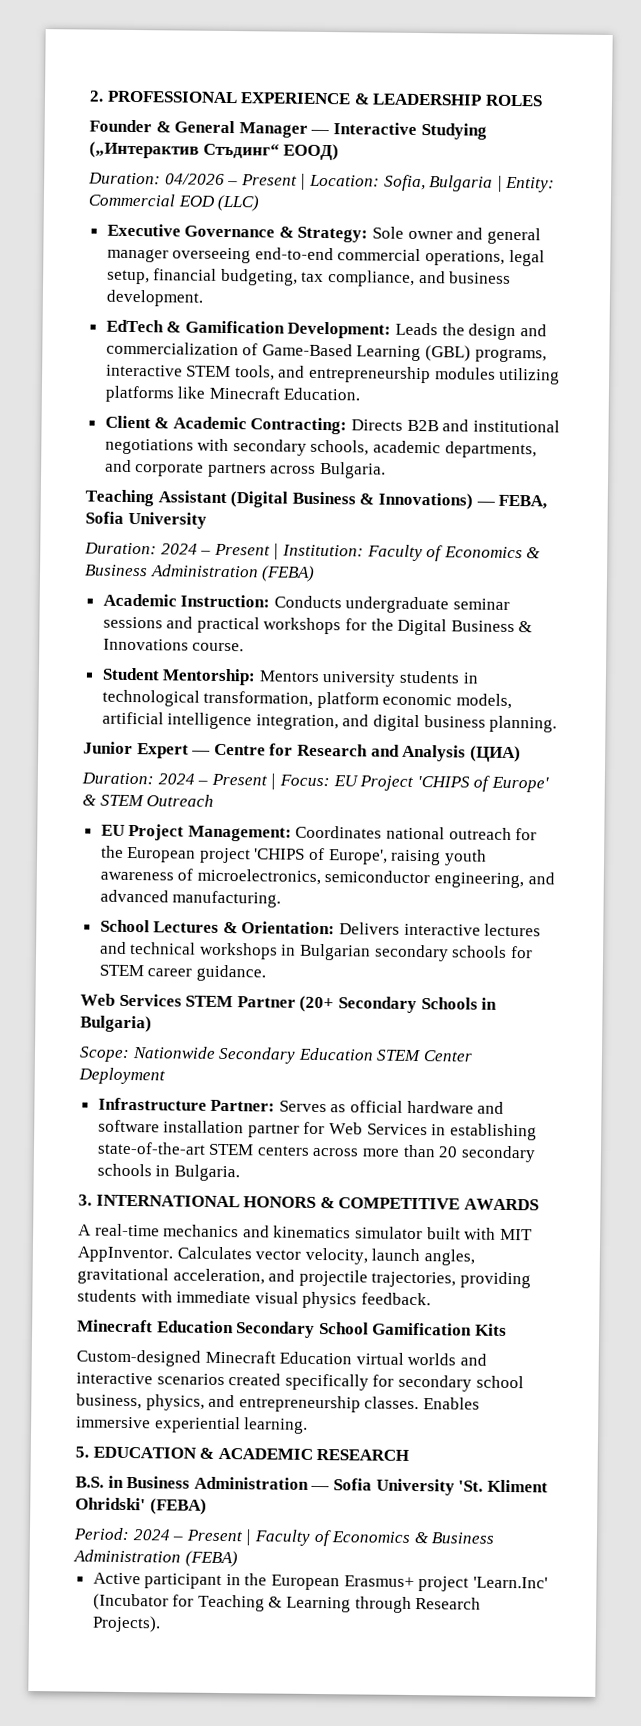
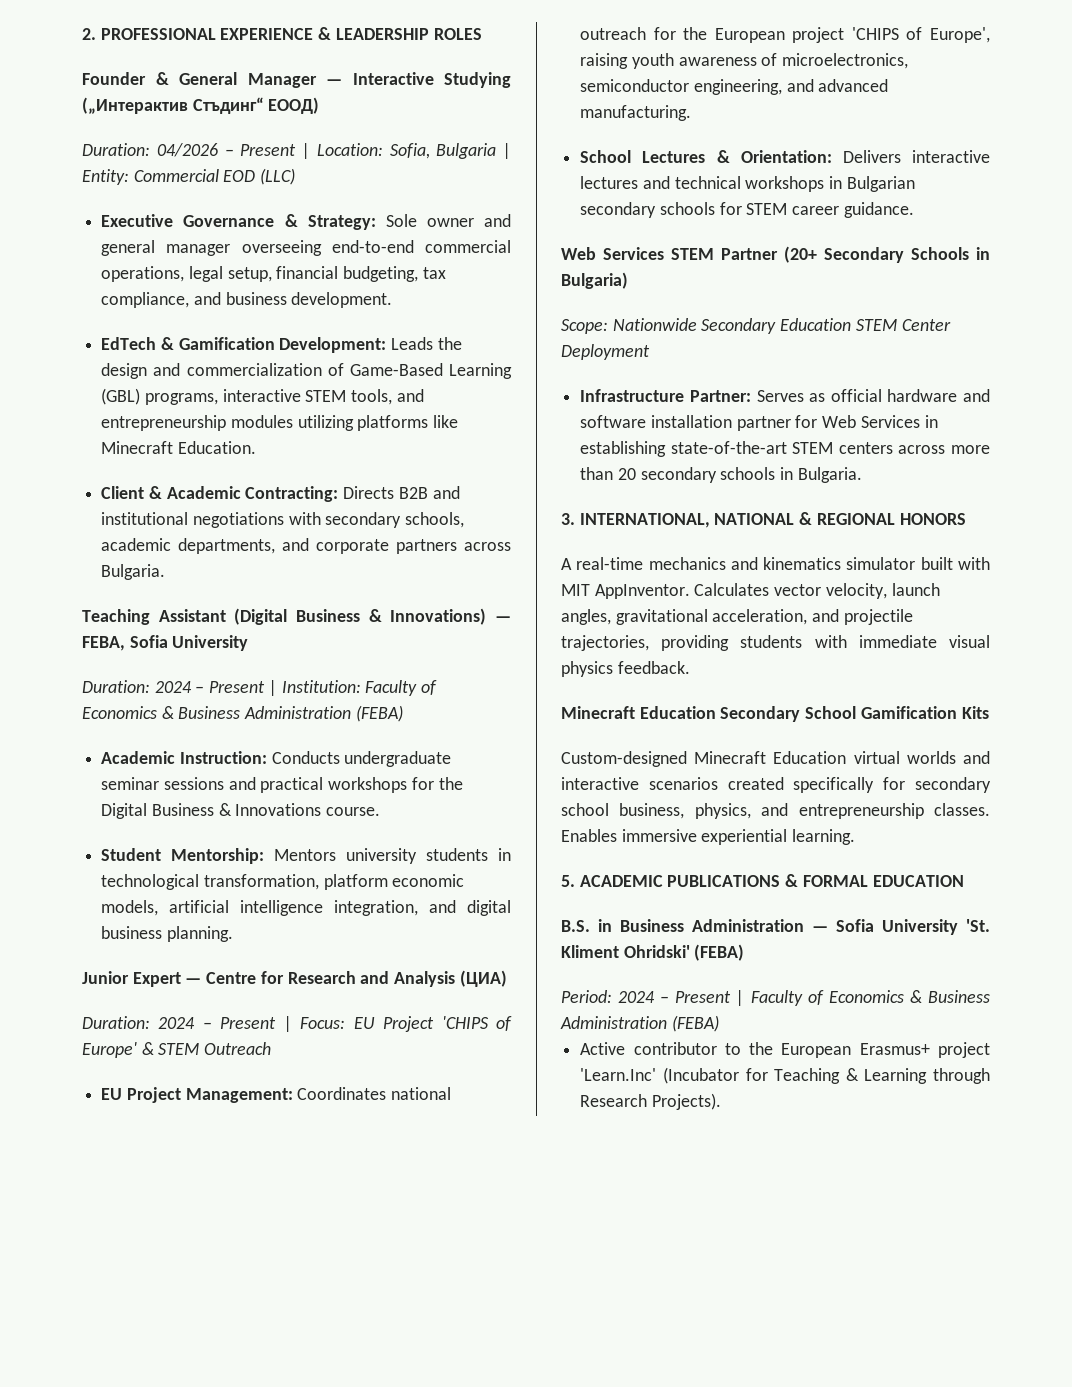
- 3. INTERNATIONAL HONORS & COMPETITIVE AWARDS
+ 3. INTERNATIONAL, NATIONAL & REGIONAL HONORS
- 5. EDUCATION & ACADEMIC RESEARCH
+ 5. ACADEMIC PUBLICATIONS & FORMAL EDUCATION
- Active participant in the European Erasmus+ project 'Learn.Inc' (Incubator for Teaching & Learning through Research Projects).
+ Active contributor to the European Erasmus+ project 'Learn.Inc' (Incubator for Teaching & Learning through Research Projects).

